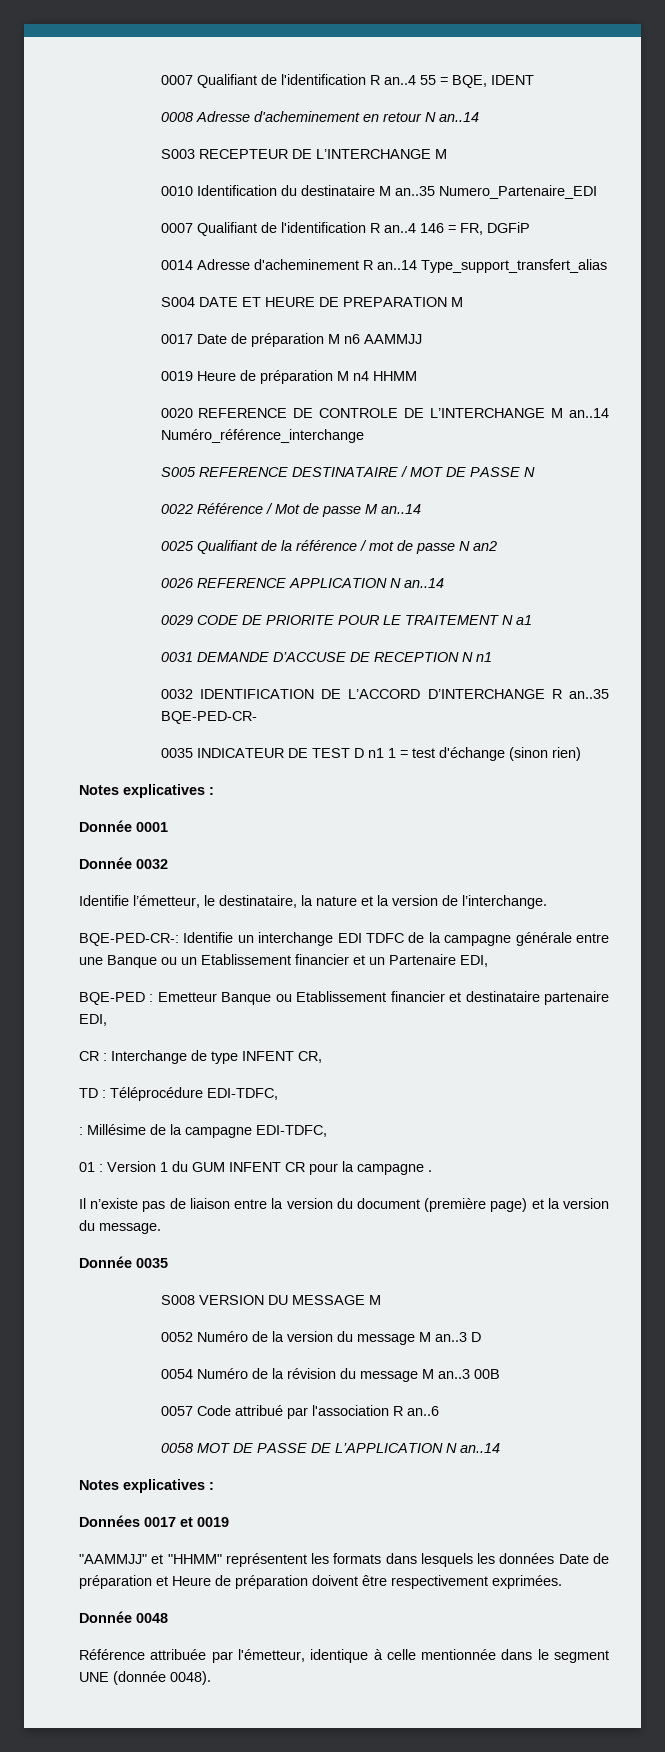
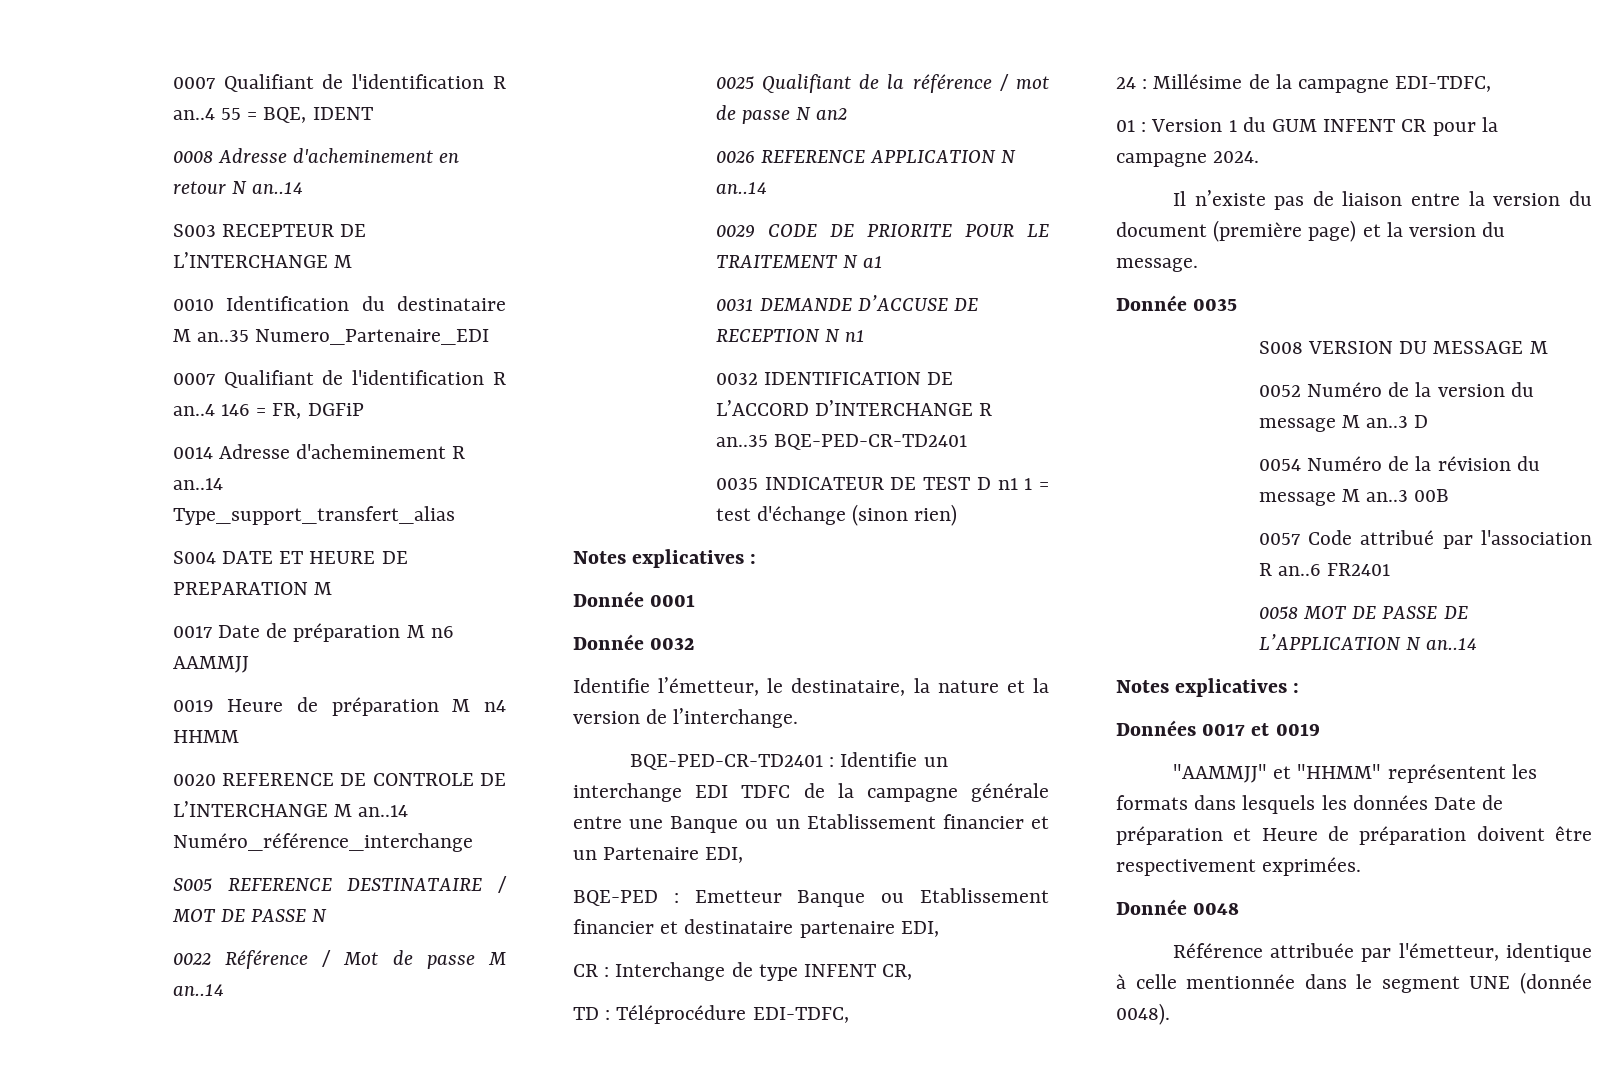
- 0032 IDENTIFICATION DE L’ACCORD D’INTERCHANGE R an..35 BQE-PED-CR-
+ 0032 IDENTIFICATION DE L’ACCORD D’INTERCHANGE R an..35 BQE-PED-CR-TD2401
- BQE-PED-CR-: Identifie un interchange EDI TDFC de la campagne générale entre une Banque ou un Etablissement financier et un Partenaire EDI,
+ BQE-PED-CR-TD2401 : Identifie un interchange EDI TDFC de la campagne générale entre une Banque ou un Etablissement financier et un Partenaire EDI,
- : Millésime de la campagne EDI-TDFC,
+ 24 : Millésime de la campagne EDI-TDFC,
- 01 : Version 1 du GUM INFENT CR pour la campagne .
+ 01 : Version 1 du GUM INFENT CR pour la campagne 2024.
- 0057 Code attribué par l'association R an..6
+ 0057 Code attribué par l'association R an..6 FR2401

